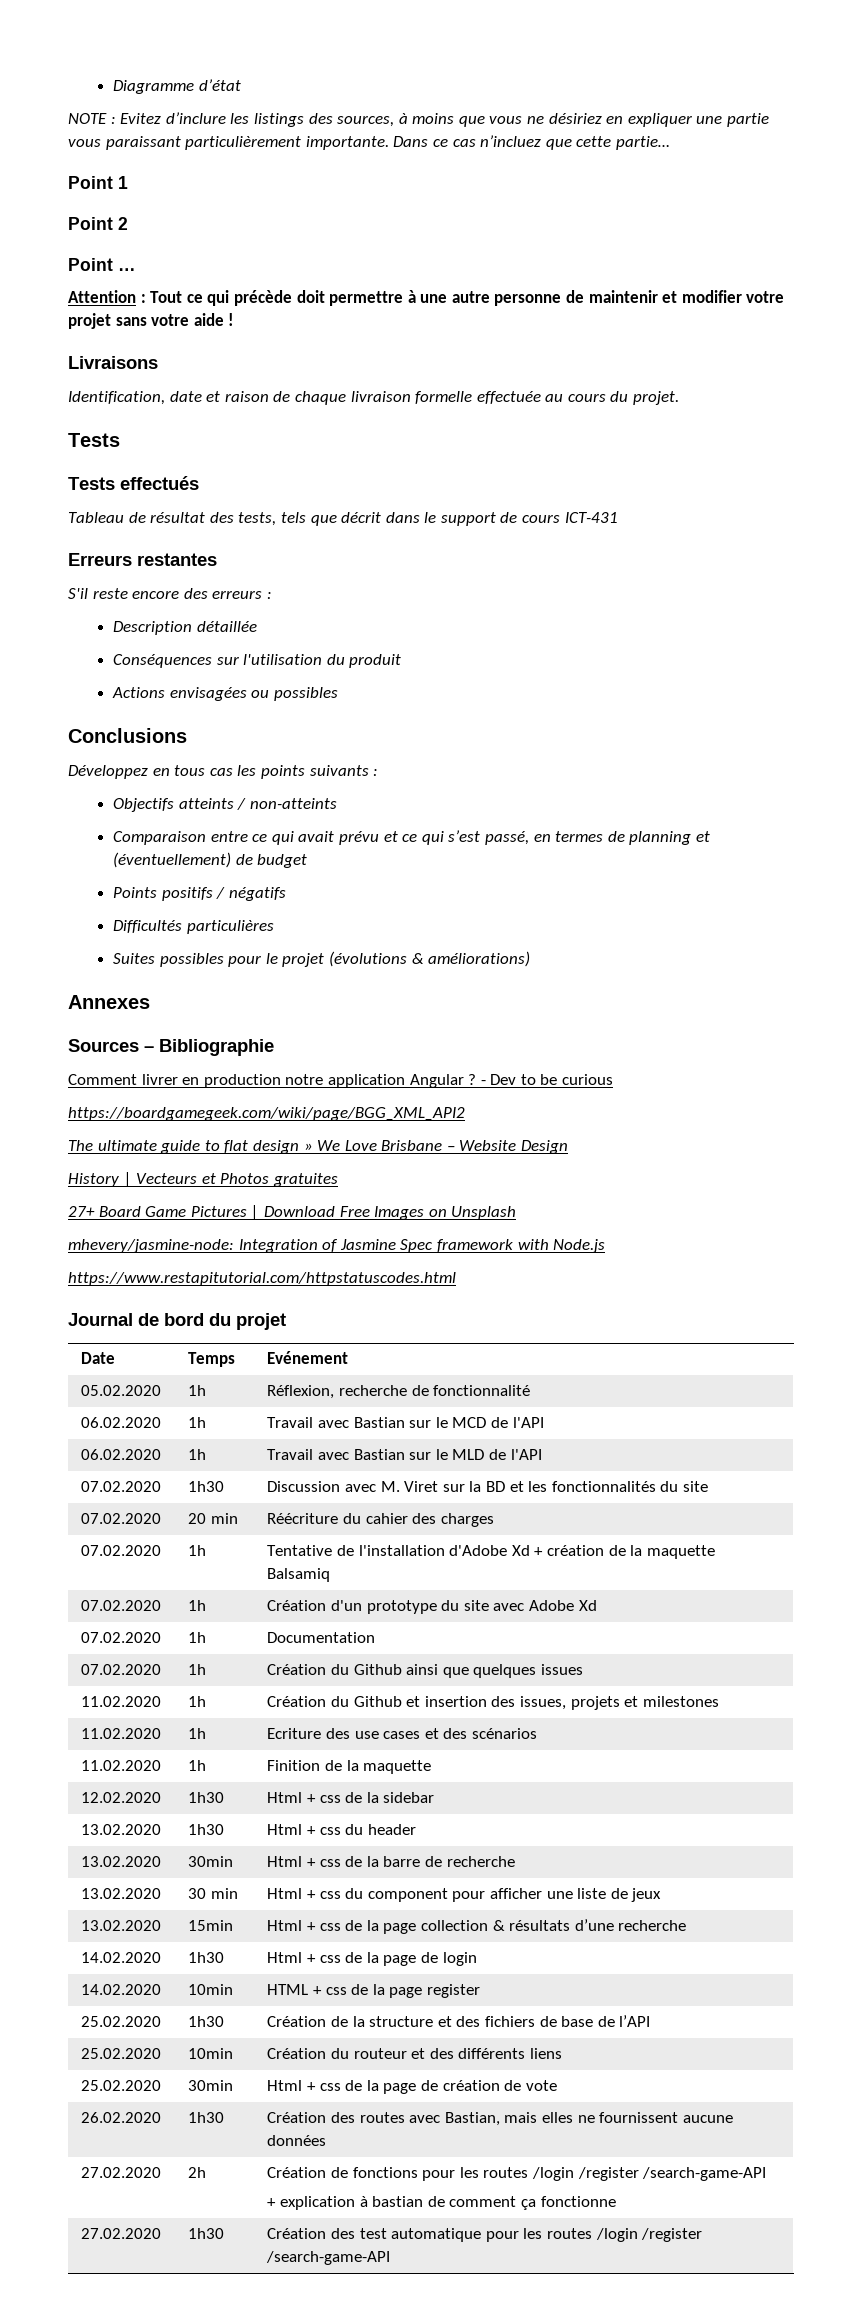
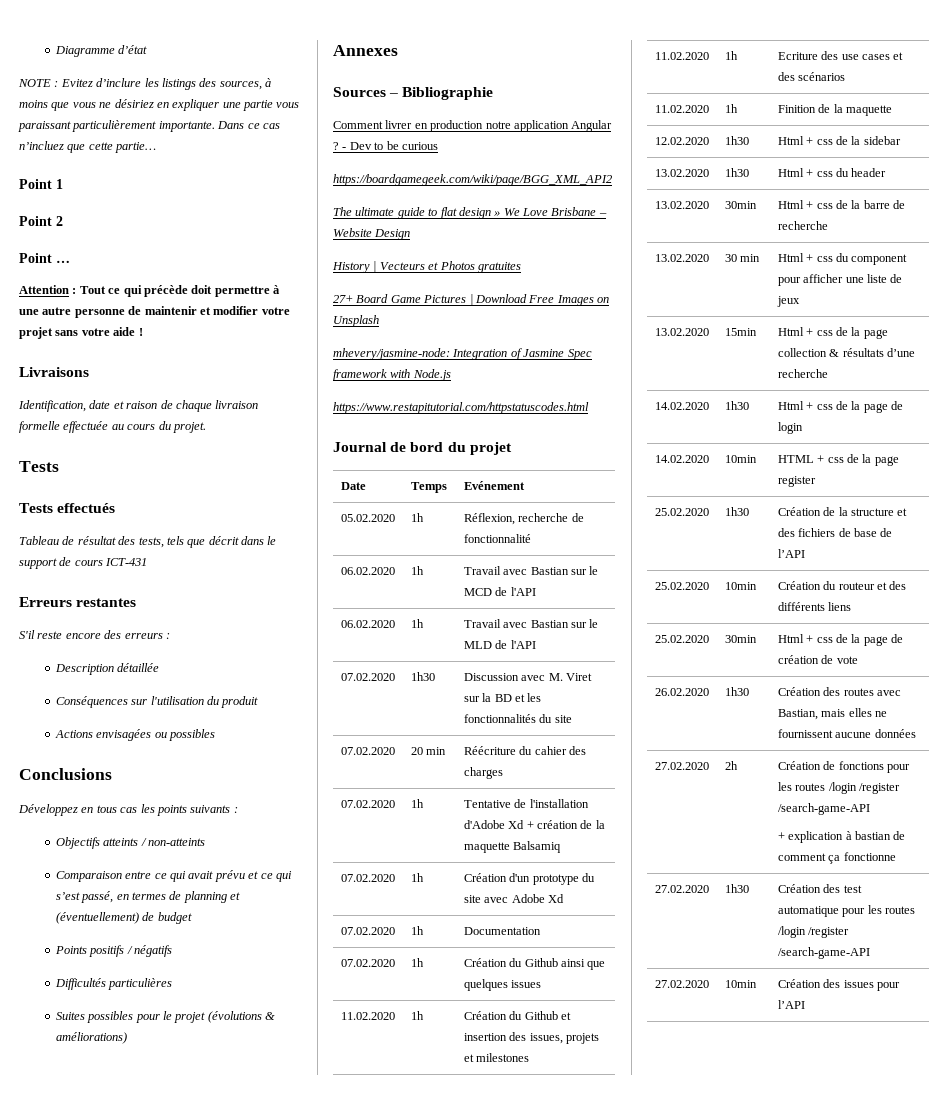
+ 27.02.2020 | 10min | Création des issues pour l’API

